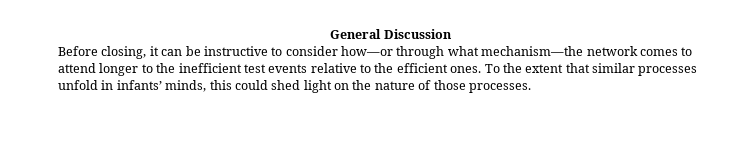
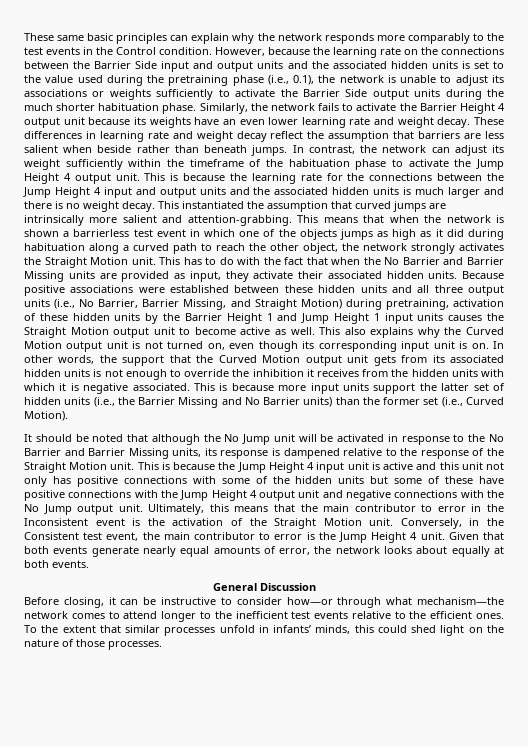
+ These same basic principles can explain why the network responds more comparably to the test events in the Control condition. However, because the learning rate on the connections between the Barrier Side input and output units and the associated hidden units is set to the value used during the pretraining phase (i.e., 0.1), the network is unable to adjust its associations or weights sufficiently to activate the Barrier Side output units during the much shorter habituation phase. Similarly, the network fails to activate the Barrier Height 4 output unit because its weights have an even lower learning rate and weight decay. These differences in learning rate and weight decay reflect the assumption that barriers are less salient when beside rather than beneath jumps. In contrast, the network can adjust its weight sufficiently within the timeframe of the habituation phase to activate the Jump Height 4 output unit. This is because the learning rate for the connections between the Jump Height 4 input and output units and the associated hidden units is much larger and there is no weight decay. This instantiated the assumption that curved jumps are intrinsically more salient and attention-grabbing. This means that when the network is shown a barrierless test event in which one of the objects jumps as high as it did during habituation along a curved path to reach the other object, the network strongly activates the Straight Motion unit. This has to do with the fact that when the No Barrier and Barrier Missing units are provided as input, they activate their associated hidden units. Because positive associations were established between these hidden units and all three output units (i.e., No Barrier, Barrier Missing, and Straight Motion) during pretraining, activation of these hidden units by the Barrier Height 1 and Jump Height 1 input units causes the Straight Motion output unit to become active as well. This also explains why the Curved Motion output unit is not turned on, even though its corresponding input unit is on. In other words, the support that the Curved Motion output unit gets from its associated hidden units is not enough to override the inhibition it receives from the hidden units with which it is negative associated. This is because more input units support the latter set of hidden units (i.e., the Barrier Missing and No Barrier units) than the former set (i.e., Curved Motion).
+ It should be noted that although the No Jump unit will be activated in response to the No Barrier and Barrier Missing units, its response is dampened relative to the response of the Straight Motion unit. This is because the Jump Height 4 input unit is active and this unit not only has positive connections with some of the hidden units but some of these have positive connections with the Jump Height 4 output unit and negative connections with the No Jump output unit. Ultimately, this means that the main contributor to error in the Inconsistent event is the activation of the Straight Motion unit. Conversely, in the Consistent test event, the main contributor to error is the Jump Height 4 unit. Given that both events generate nearly equal amounts of error, the network looks about equally at both events.

